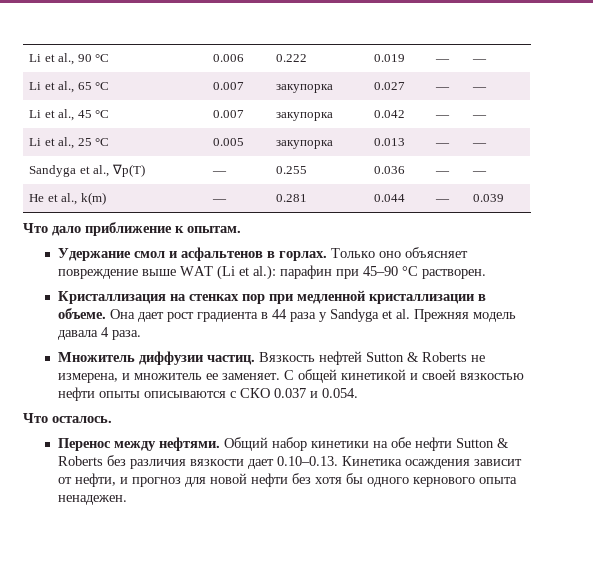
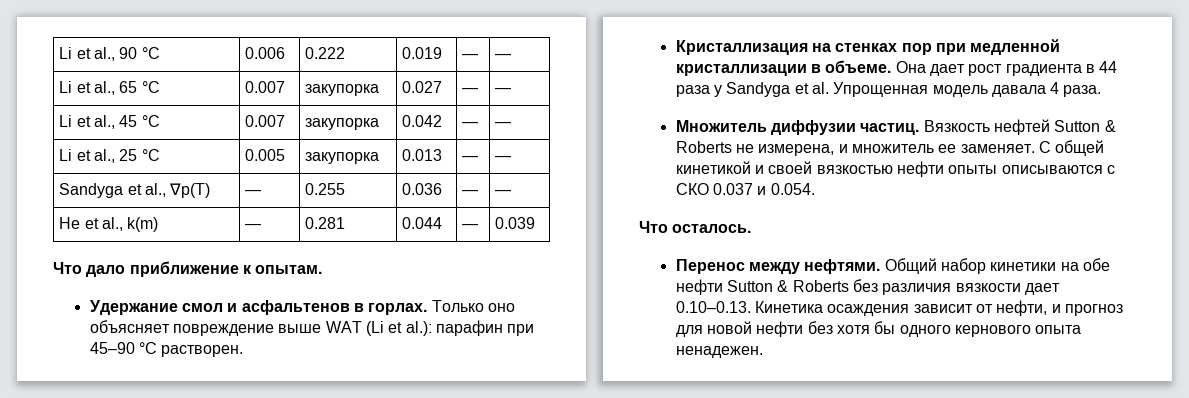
- Она дает рост градиента в 44 раза у Sandyga et al. Прежняя модель давала 4 раза.
+ Она дает рост градиента в 44 раза у Sandyga et al. Упрощенная модель давала 4 раза.

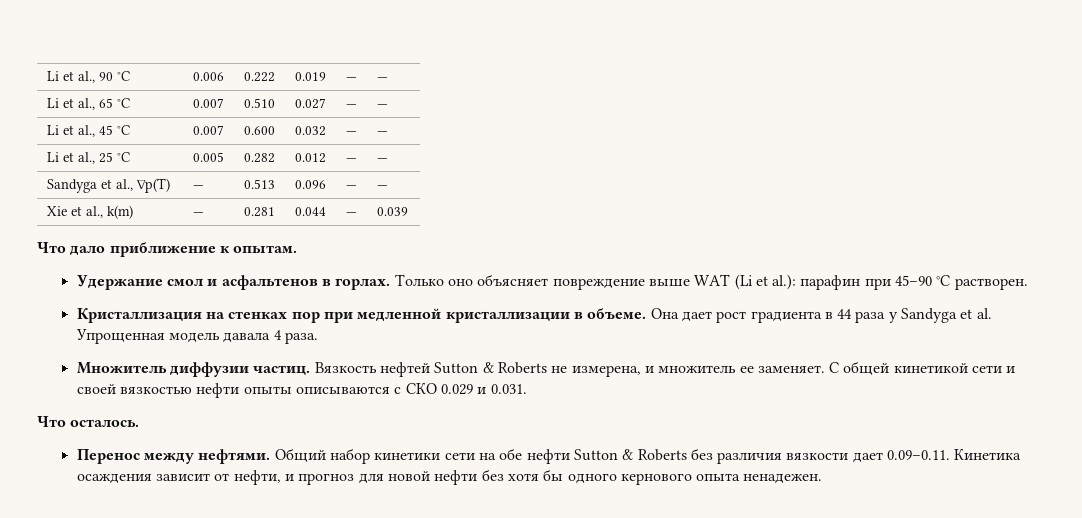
- Li et al., 65 °C | 0.007 | закупорка | 0.027 | — | —
+ Li et al., 65 °C | 0.007 | 0.510 | 0.027 | — | —
- Li et al., 45 °C | 0.007 | закупорка | 0.042 | — | —
+ Li et al., 45 °C | 0.007 | 0.600 | 0.032 | — | —
- Li et al., 25 °C | 0.005 | закупорка | 0.013 | — | —
+ Li et al., 25 °C | 0.005 | 0.282 | 0.012 | — | —
- Sandyga et al., ∇p(T) | — | 0.255 | 0.036 | — | —
- He et al., k(m) | — | 0.281 | 0.044 | — | 0.039
+ Sandyga et al., ∇p(T) | — | 0.513 | 0.096 | — | —
+ Xie et al., k(m) | — | 0.281 | 0.044 | — | 0.039
- С общей кинетикой и своей вязкостью нефти опыты описываются с СКО 0.037 и 0.054.
+ С общей кинетикой сети и своей вязкостью нефти опыты описываются с СКО 0.029 и 0.031.
- Общий набор кинетики на обе нефти Sutton & Roberts без различия вязкости дает 0.10–0.13. Кинетика осаждения зависит от нефти, и прогноз для новой нефти без хотя бы одного кернового опыта ненадежен.
+ Общий набор кинетики сети на обе нефти Sutton & Roberts без различия вязкости дает 0.09–0.11. Кинетика осаждения зависит от нефти, и прогноз для новой нефти без хотя бы одного кернового опыта ненадежен.

